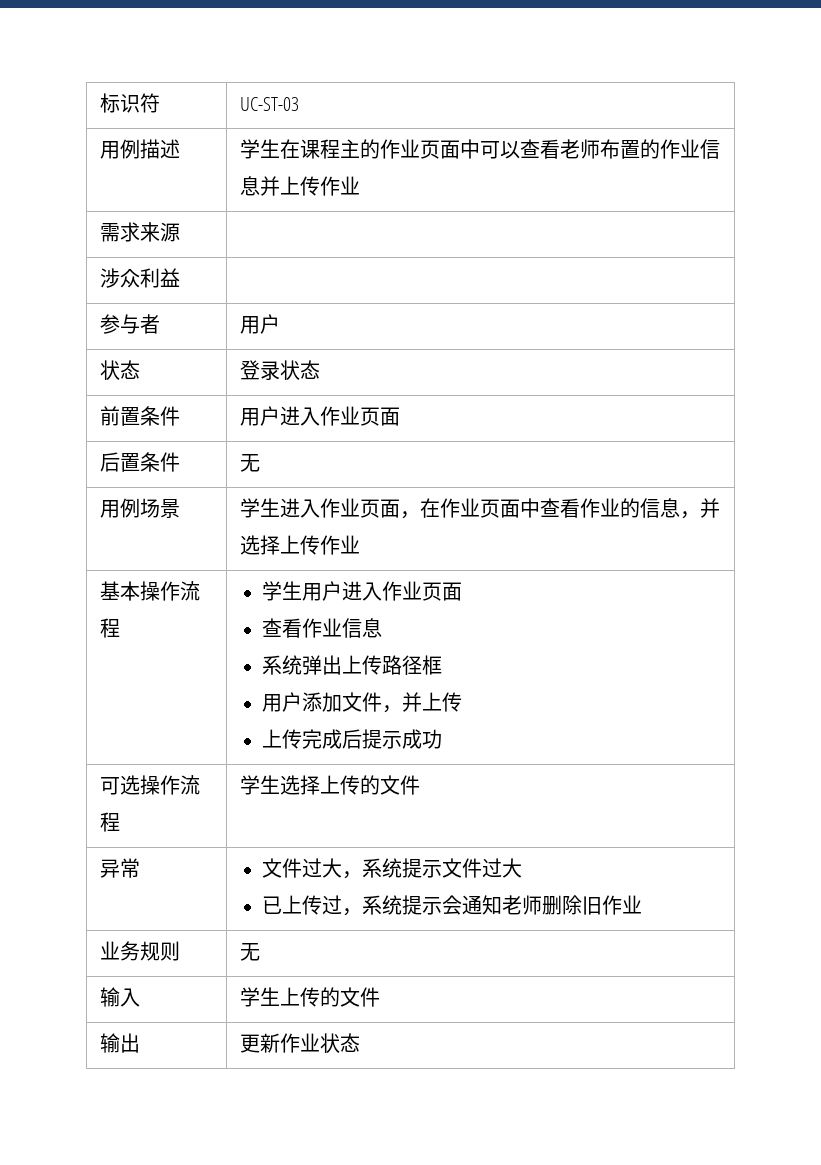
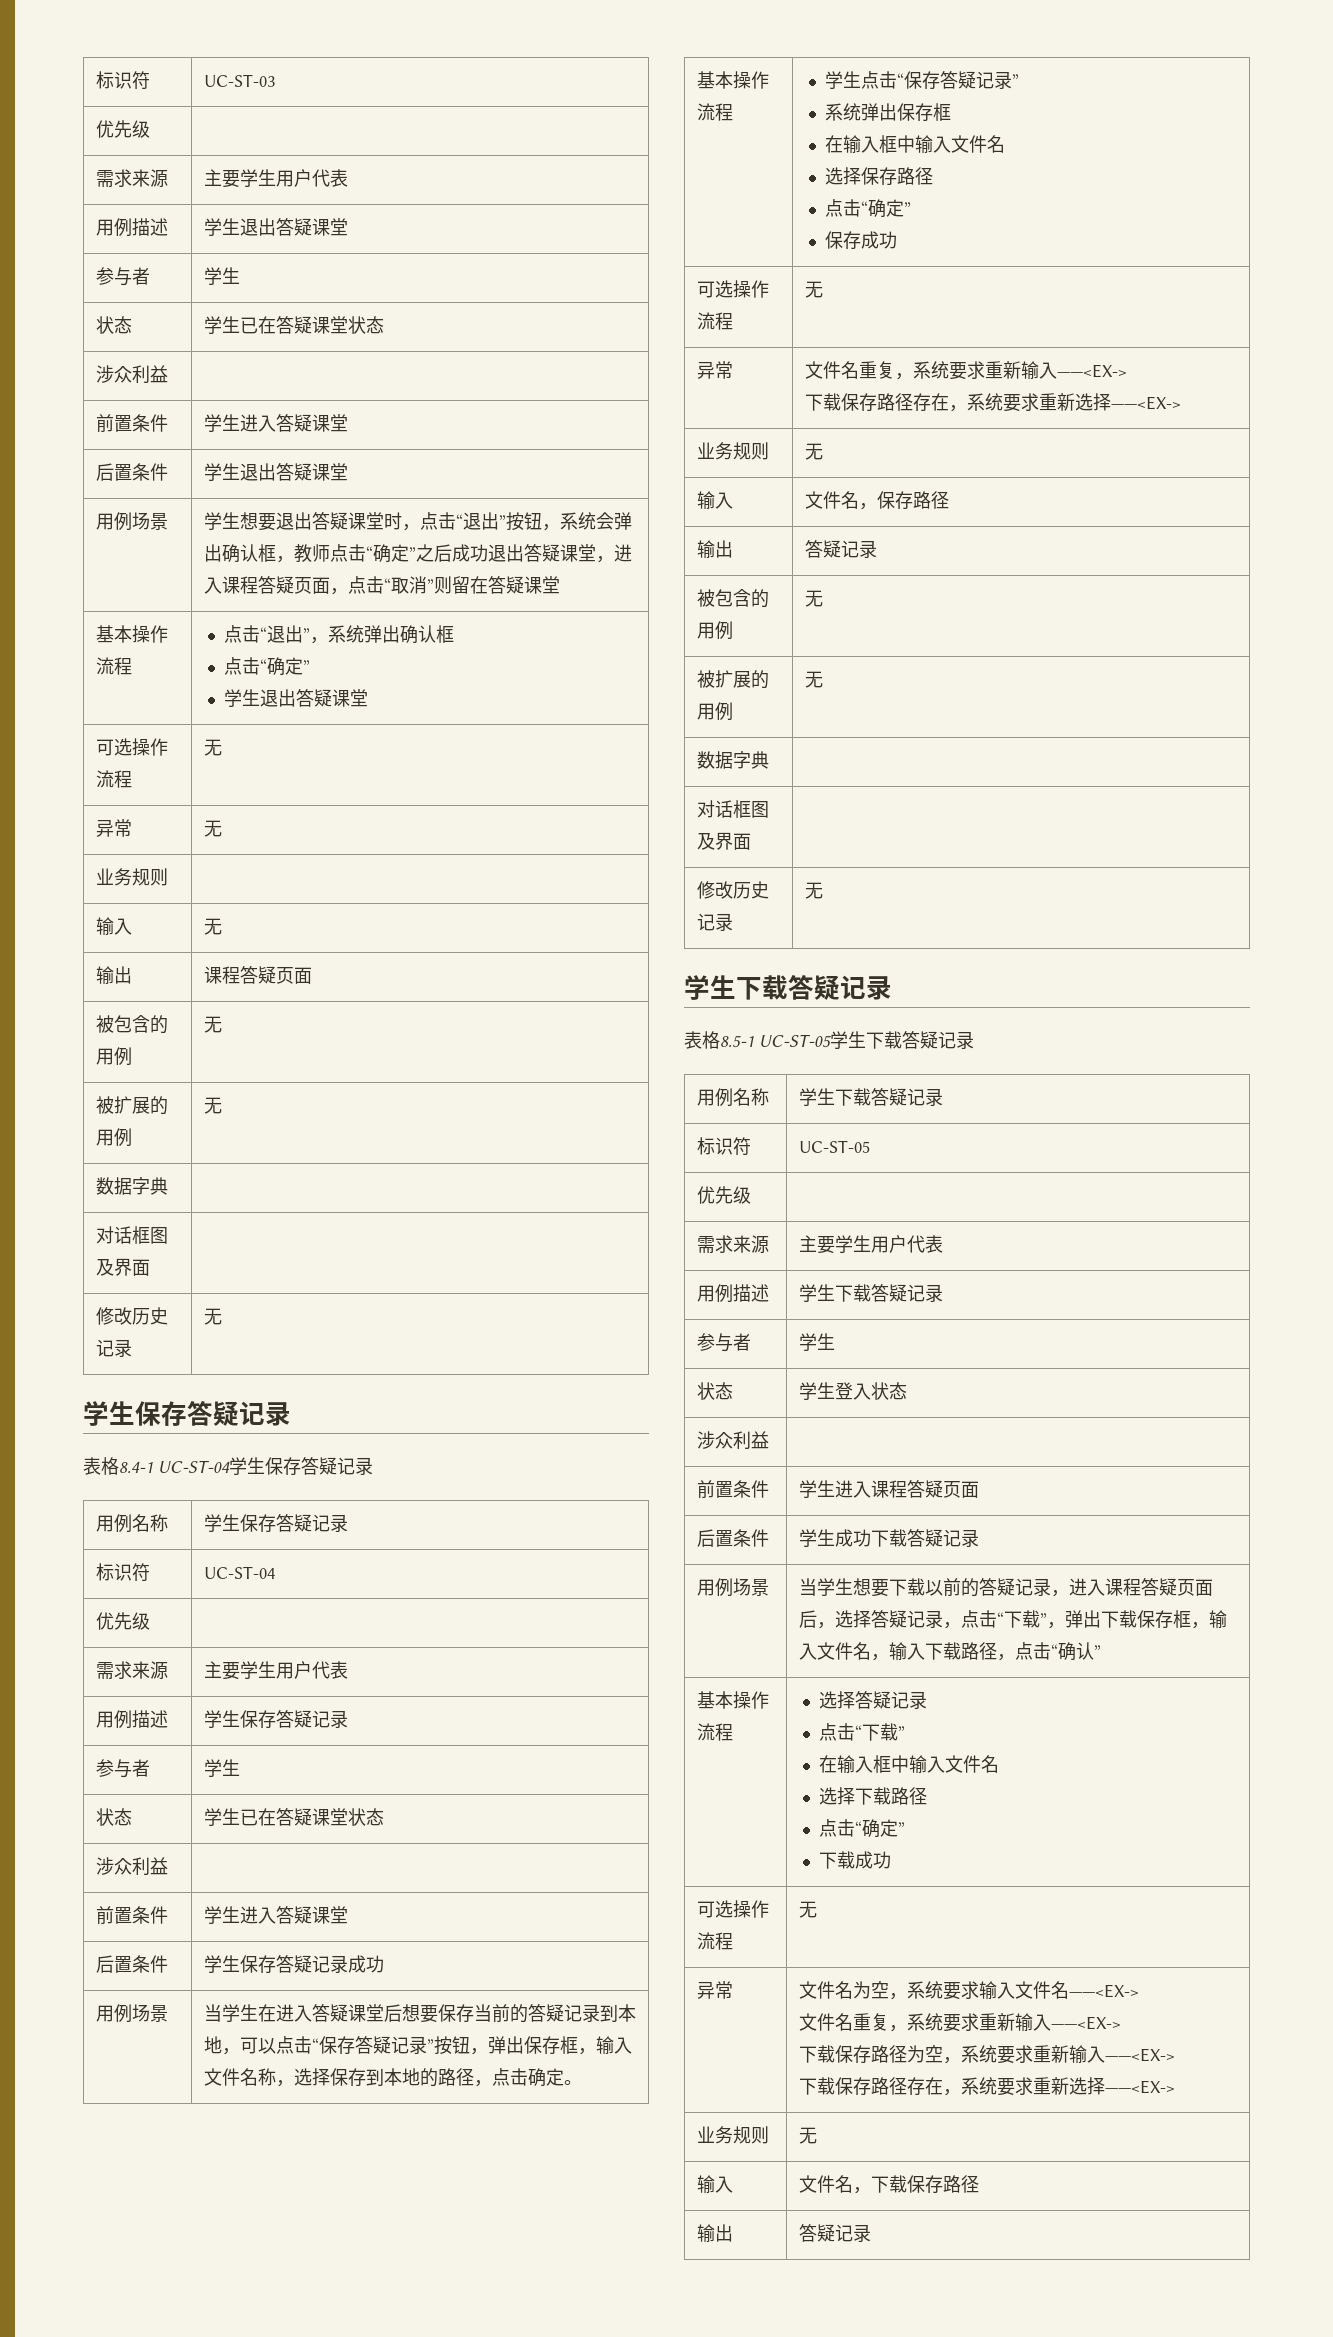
  标识符 | UC-ST-03
- 用例描述 | 学生在课程主的作业页面中可以查看老师布置的作业信息并上传作业
- 需求来源 |
+ 优先级 |
+ 需求来源 | 主要学生用户代表
+ 用例描述 | 学生退出答疑课堂
+ 参与者 | 学生
+ 状态 | 学生已在答疑课堂状态
  涉众利益 |
- 参与者 | 用户
- 状态 | 登录状态
- 前置条件 | 用户进入作业页面
- 后置条件 | 无
- 用例场景 | 学生进入作业页面，在作业页面中查看作业的信息，并选择上传作业
- 基本操作流程 | 学生用户进入作业页面
- 查看作业信息
- 系统弹出上传路径框
- 用户添加文件，并上传
- 上传完成后提示成功
- 可选操作流程 | 学生选择上传的文件
- 异常 | 文件过大，系统提示文件过大
- 已上传过，系统提示会通知老师删除旧作业
+ 前置条件 | 学生进入答疑课堂
+ 后置条件 | 学生退出答疑课堂
+ 用例场景 | 学生想要退出答疑课堂时，点击“退出”按钮，系统会弹出确认框，教师点击“确定”之后成功退出答疑课堂，进入课程答疑页面，点击“取消”则留在答疑课堂
+ 基本操作流程 | 点击“退出”，系统弹出确认框
+ 点击“确定”
+ 学生退出答疑课堂
+ 可选操作流程 | 无
+ 异常 | 无
+ 业务规则 |
+ 输入 | 无
+ 输出 | 课程答疑页面
+ 被包含的用例 | 无
+ 被扩展的用例 | 无
+ 数据字典 |
+ 对话框图及界面 |
+ 修改历史记录 | 无
+ 学生保存答疑记录
+ 表格8.4-1 UC-ST-04学生保存答疑记录
+ 用例名称 | 学生保存答疑记录
+ 标识符 | UC-ST-04
+ 优先级 |
+ 需求来源 | 主要学生用户代表
+ 用例描述 | 学生保存答疑记录
+ 参与者 | 学生
+ 状态 | 学生已在答疑课堂状态
+ 涉众利益 |
+ 前置条件 | 学生进入答疑课堂
+ 后置条件 | 学生保存答疑记录成功
+ 用例场景 | 当学生在进入答疑课堂后想要保存当前的答疑记录到本地，可以点击“保存答疑记录”按钮，弹出保存框，输入文件名称，选择保存到本地的路径，点击确定。
+ 基本操作流程 | 学生点击“保存答疑记录”
+ 系统弹出保存框
+ 在输入框中输入文件名
+ 选择保存路径
+ 点击“确定”
+ 保存成功
+ 可选操作流程 | 无
+ 异常 | 文件名重复，系统要求重新输入——<EX->
+ 下载保存路径存在，系统要求重新选择——<EX->
  业务规则 | 无
- 输入 | 学生上传的文件
- 输出 | 更新作业状态
+ 输入 | 文件名，保存路径
+ 输出 | 答疑记录
+ 被包含的用例 | 无
+ 被扩展的用例 | 无
+ 数据字典 |
+ 对话框图及界面 |
+ 修改历史记录 | 无
+ 学生下载答疑记录
+ 表格8.5-1 UC-ST-05学生下载答疑记录
+ 用例名称 | 学生下载答疑记录
+ 标识符 | UC-ST-05
+ 优先级 |
+ 需求来源 | 主要学生用户代表
+ 用例描述 | 学生下载答疑记录
+ 参与者 | 学生
+ 状态 | 学生登入状态
+ 涉众利益 |
+ 前置条件 | 学生进入课程答疑页面
+ 后置条件 | 学生成功下载答疑记录
+ 用例场景 | 当学生想要下载以前的答疑记录，进入课程答疑页面后，选择答疑记录，点击“下载”，弹出下载保存框，输入文件名，输入下载路径，点击“确认”
+ 基本操作流程 | 选择答疑记录
+ 点击“下载”
+ 在输入框中输入文件名
+ 选择下载路径
+ 点击“确定”
+ 下载成功
+ 可选操作流程 | 无
+ 异常 | 文件名为空，系统要求输入文件名——<EX->
+ 文件名重复，系统要求重新输入——<EX->
+ 下载保存路径为空，系统要求重新输入——<EX->
+ 下载保存路径存在，系统要求重新选择——<EX->
+ 业务规则 | 无
+ 输入 | 文件名，下载保存路径
+ 输出 | 答疑记录

